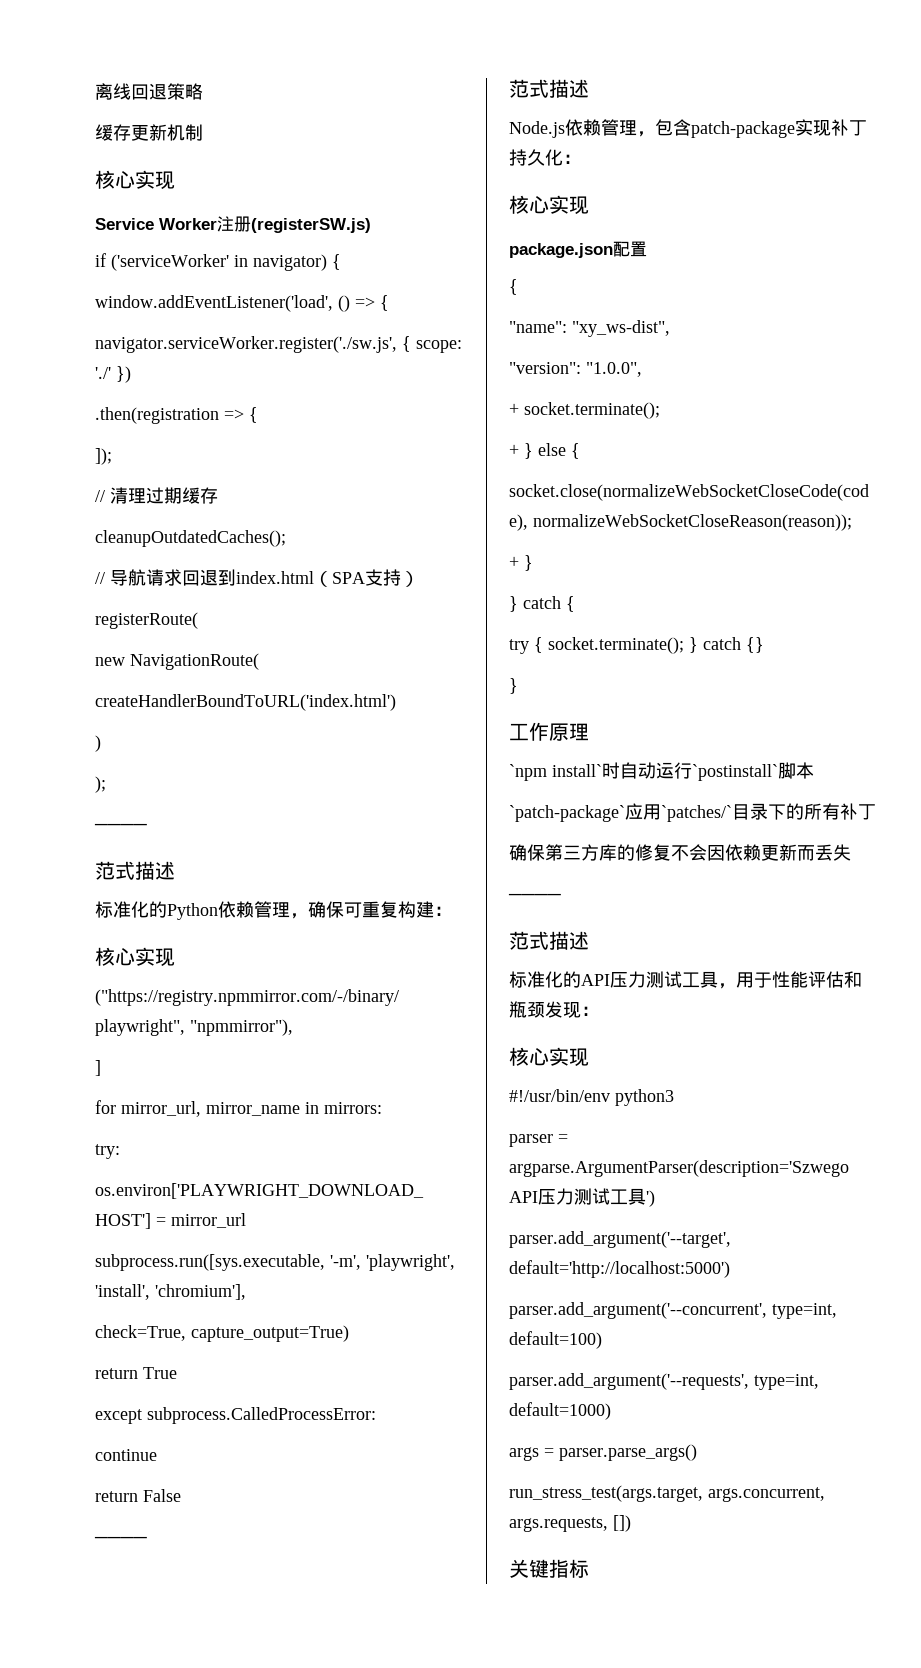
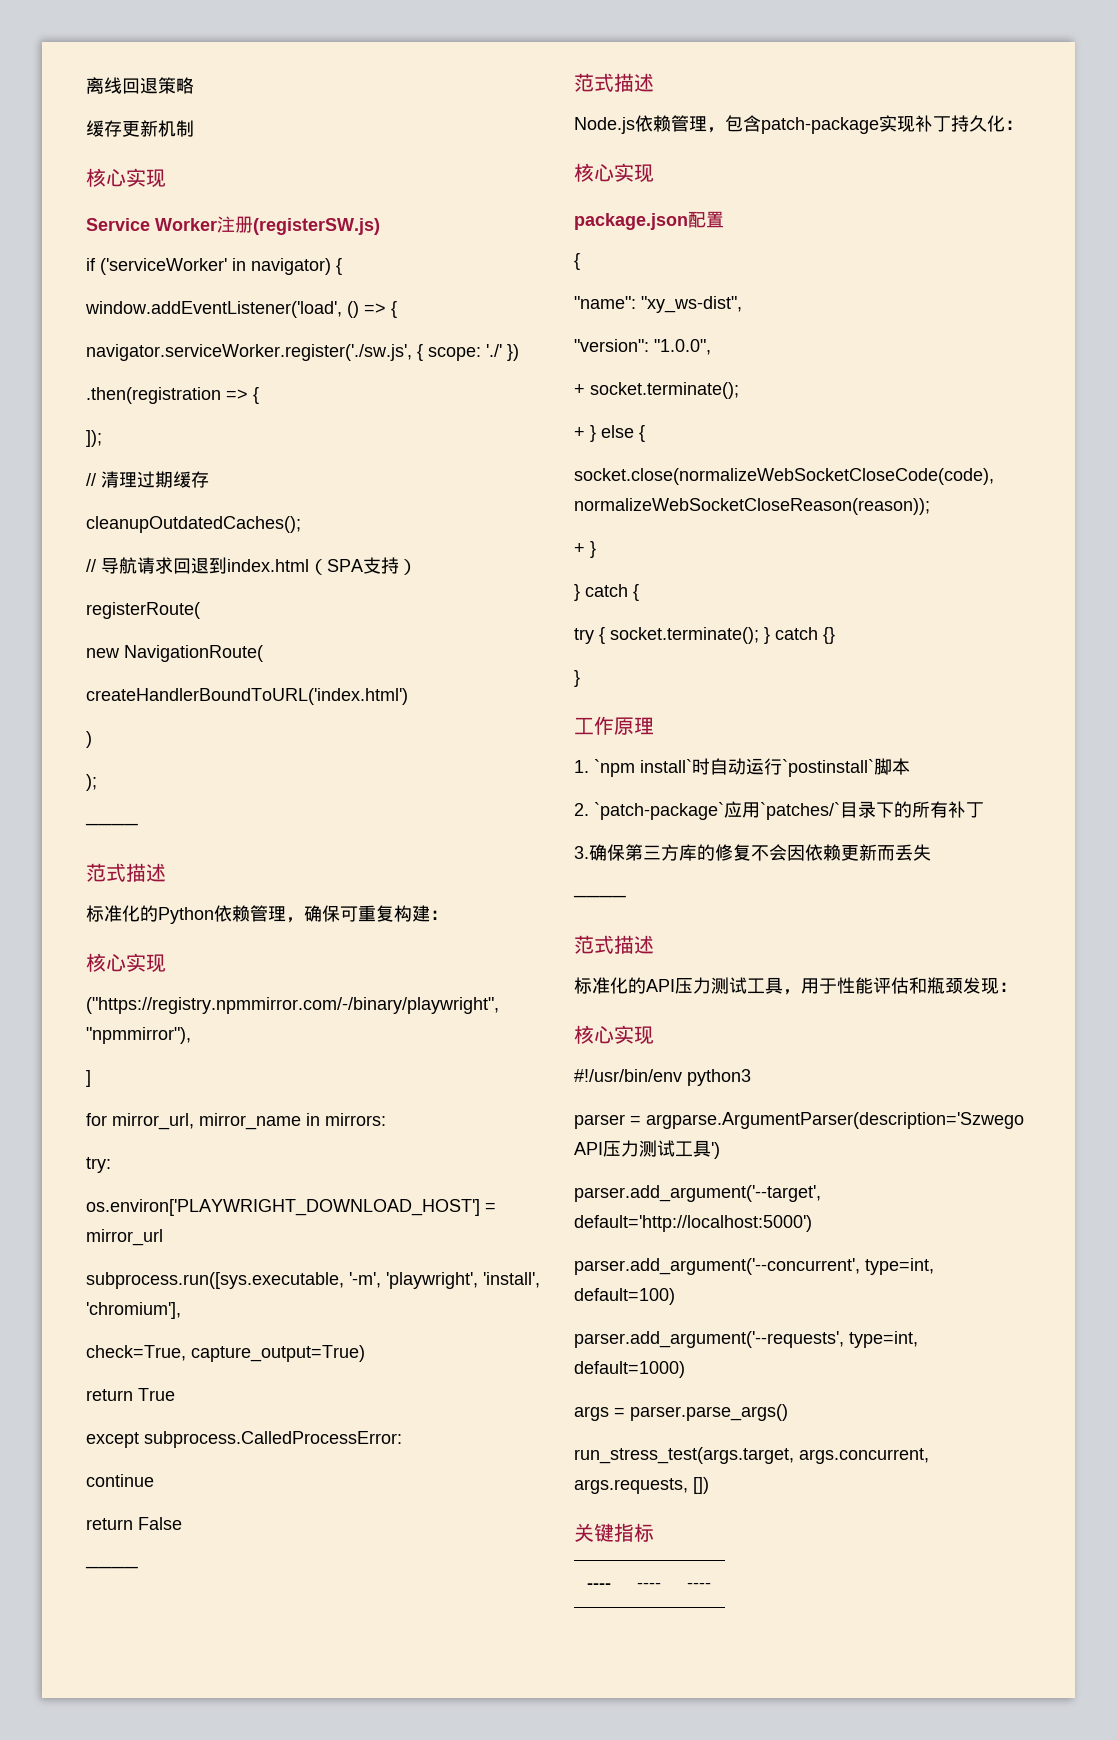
- `npm install`时自动运行`postinstall`脚本
+ 1. `npm install`时自动运行`postinstall`脚本
- `patch-package`应用`patches/`目录下的所有补丁
+ 2. `patch-package`应用`patches/`目录下的所有补丁
- 确保第三方库的修复不会因依赖更新而丢失
+ 3.确保第三方库的修复不会因依赖更新而丢失
+ ---- | ---- | ----

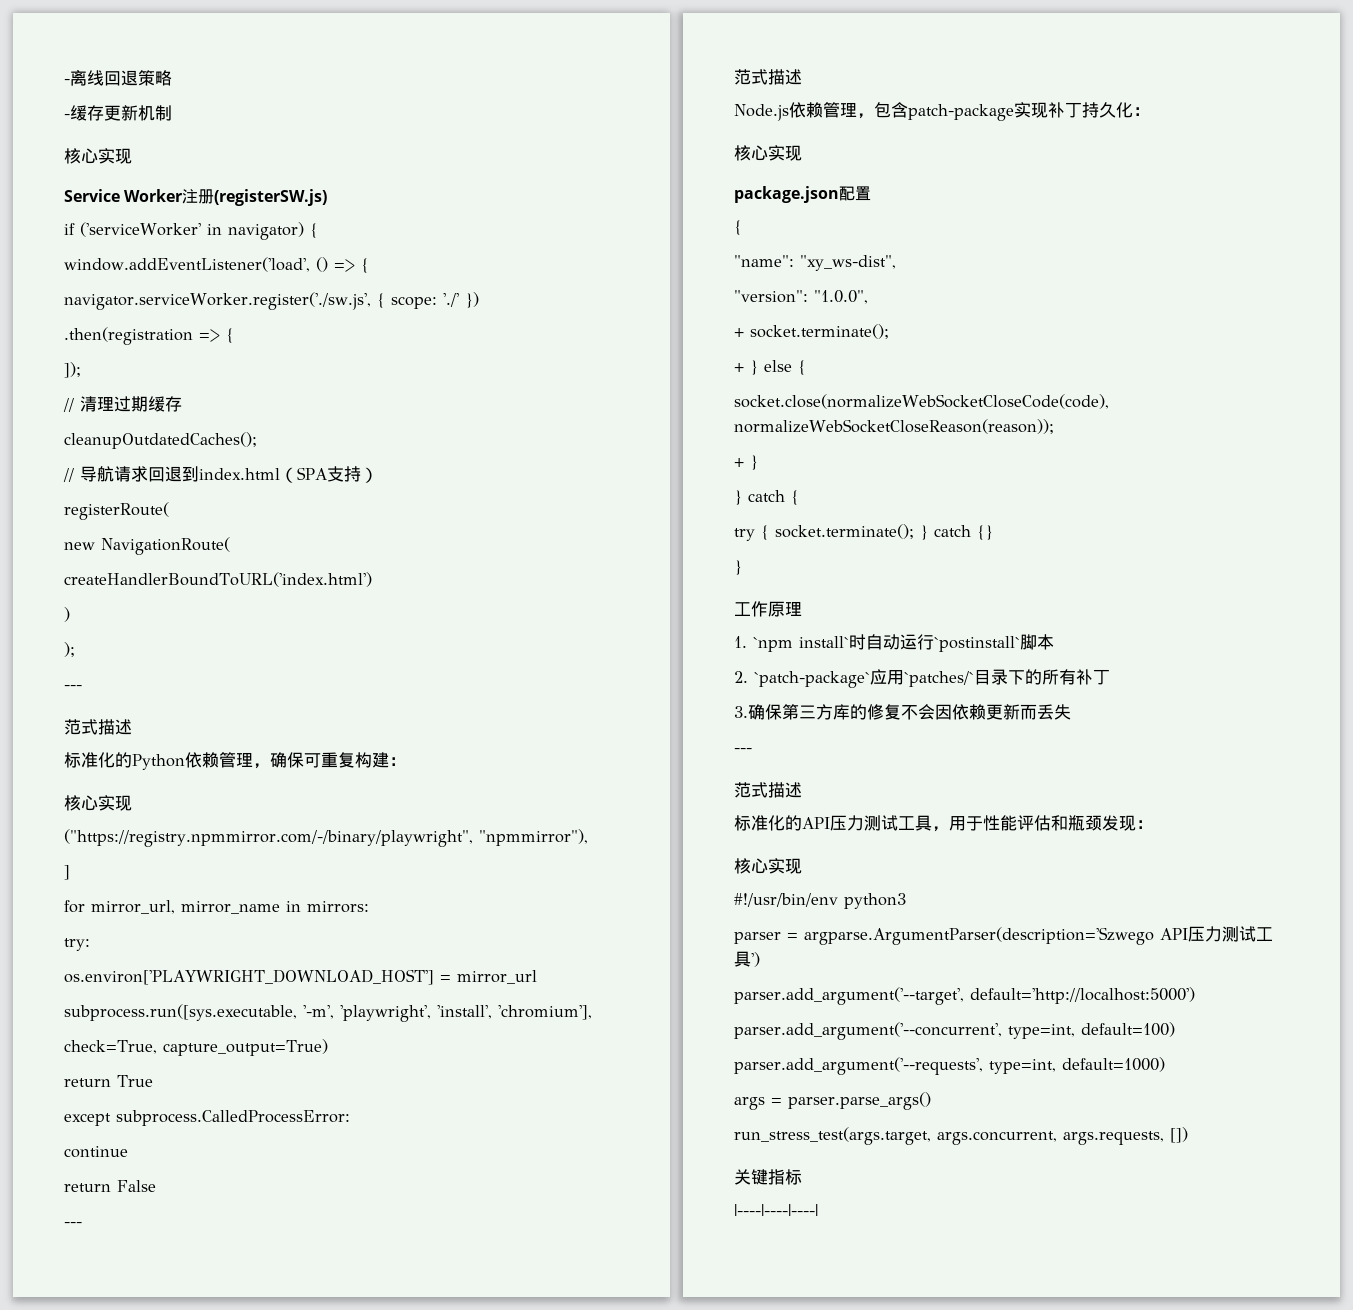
- 离线回退策略
+ -离线回退策略
- 缓存更新机制
+ -缓存更新机制
  );
- ────
+ ---
  return False
- ────
+ ---
  3.确保第三方库的修复不会因依赖更新而丢失
- ────
+ ---
- ---- | ---- | ----
+ |----|----|----|

